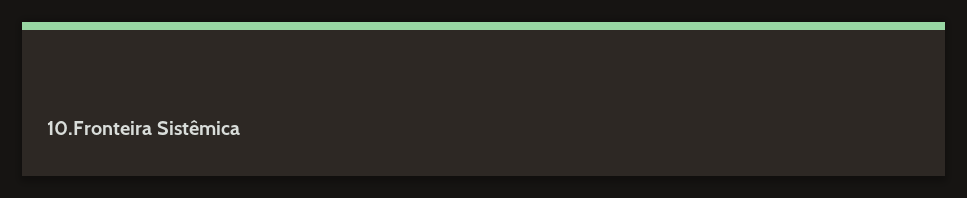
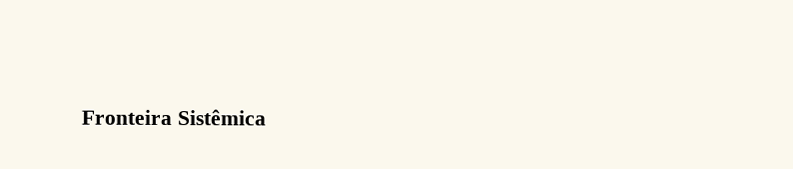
- 10.Fronteira Sistêmica
+ Fronteira Sistêmica

